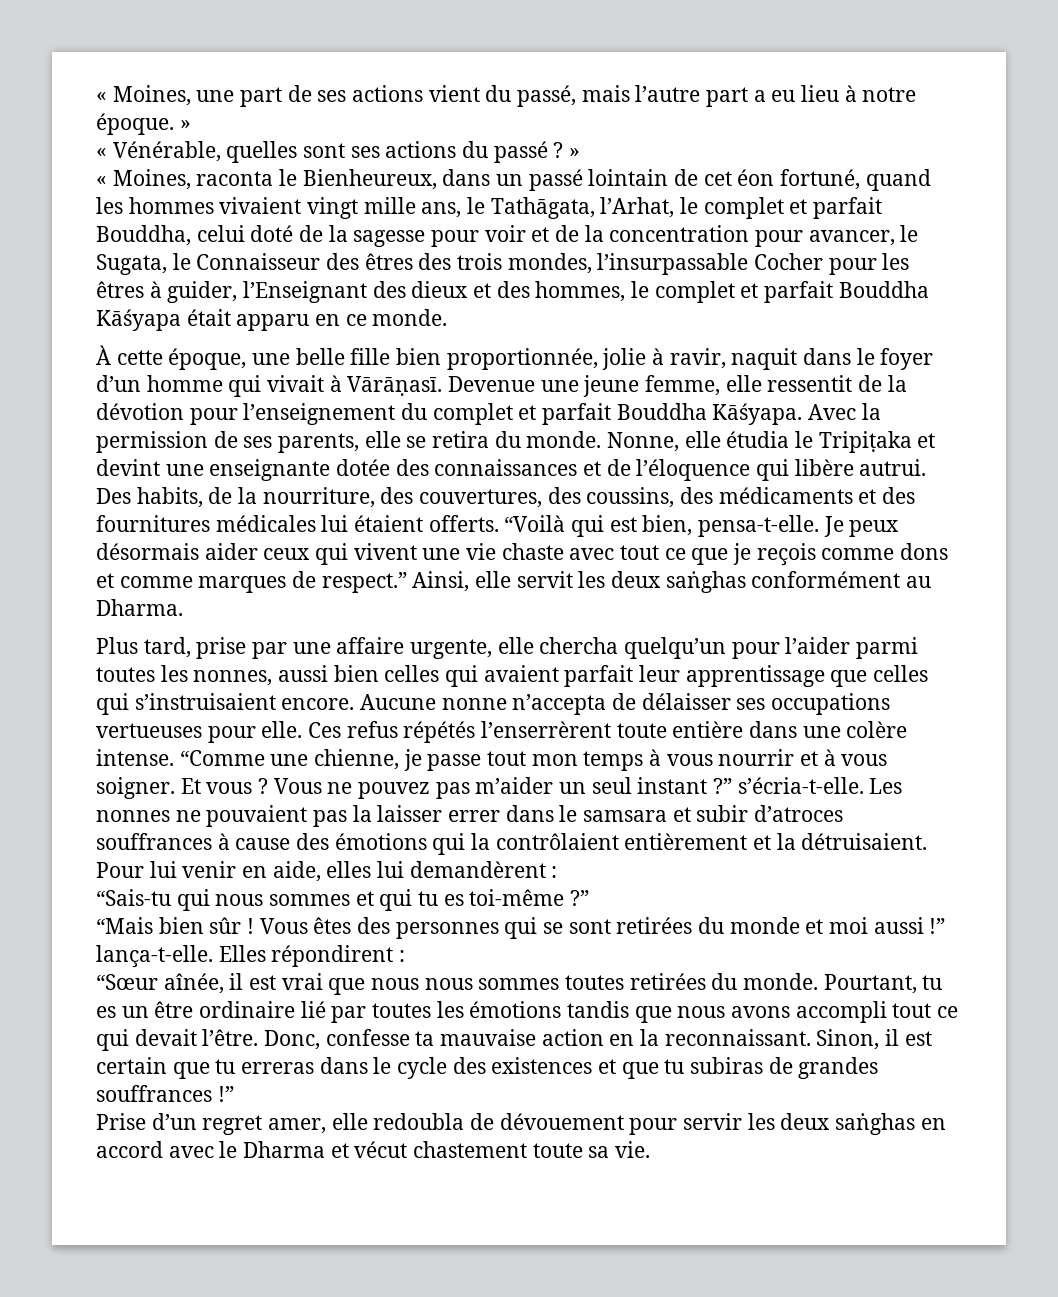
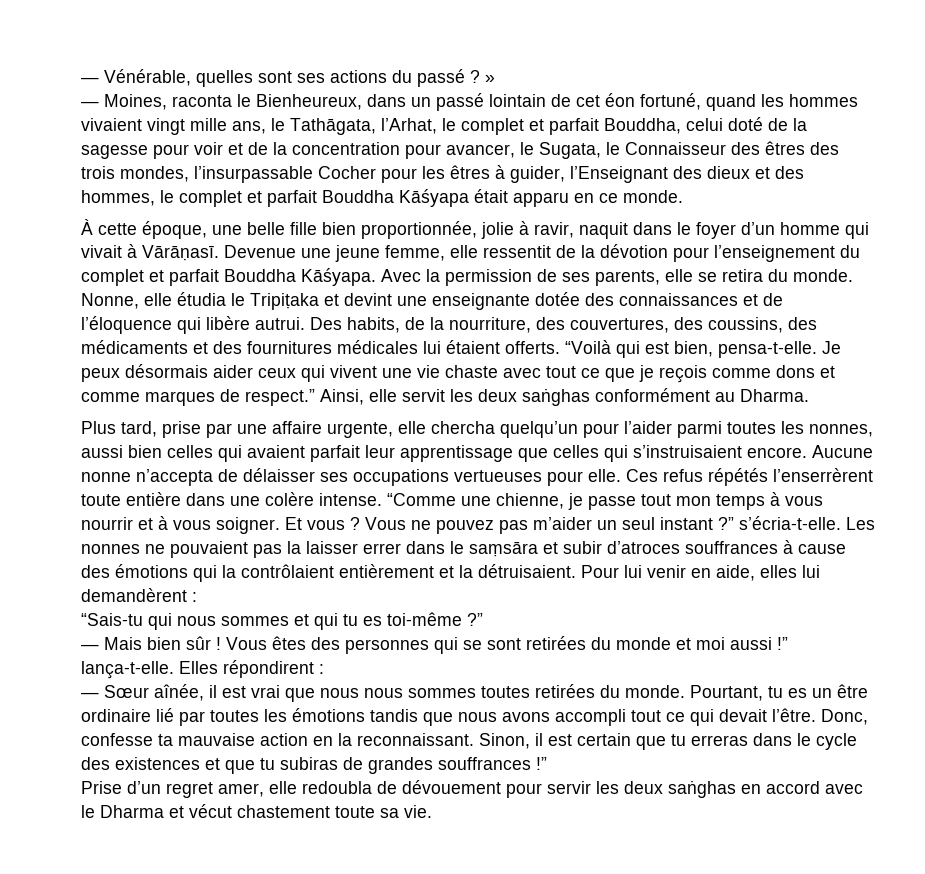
- « Moines, une part de ses actions vient du passé, mais l’autre part a eu lieu à notre époque. »
- « Vénérable, quelles sont ses actions du passé ? »
+ — Vénérable, quelles sont ses actions du passé ? »
- « Moines, raconta le Bienheureux, dans un passé lointain de cet éon fortuné, quand les hommes vivaient vingt mille ans, le Tathāgata, l’Arhat, le complet et parfait Bouddha, celui doté de la sagesse pour voir et de la concentration pour avancer, le Sugata, le Connaisseur des êtres des trois mondes, l’insurpassable Cocher pour les êtres à guider, l’Enseignant des dieux et des hommes, le complet et parfait Bouddha Kāśyapa était apparu en ce monde.
+ — Moines, raconta le Bienheureux, dans un passé lointain de cet éon fortuné, quand les hommes vivaient vingt mille ans, le Tathāgata, l’Arhat, le complet et parfait Bouddha, celui doté de la sagesse pour voir et de la concentration pour avancer, le Sugata, le Connaisseur des êtres des trois mondes, l’insurpassable Cocher pour les êtres à guider, l’Enseignant des dieux et des hommes, le complet et parfait Bouddha Kāśyapa était apparu en ce monde.
- Les nonnes ne pouvaient pas la laisser errer dans le samsara et subir d’atroces souffrances à cause des émotions qui la contrôlaient entièrement et la détruisaient.
+ Les nonnes ne pouvaient pas la laisser errer dans le saṃsāra et subir d’atroces souffrances à cause des émotions qui la contrôlaient entièrement et la détruisaient.
- “Mais bien sûr !
+ — Mais bien sûr !
- “Sœur aînée, il est vrai que nous nous sommes toutes retirées du monde.
+ — Sœur aînée, il est vrai que nous nous sommes toutes retirées du monde.

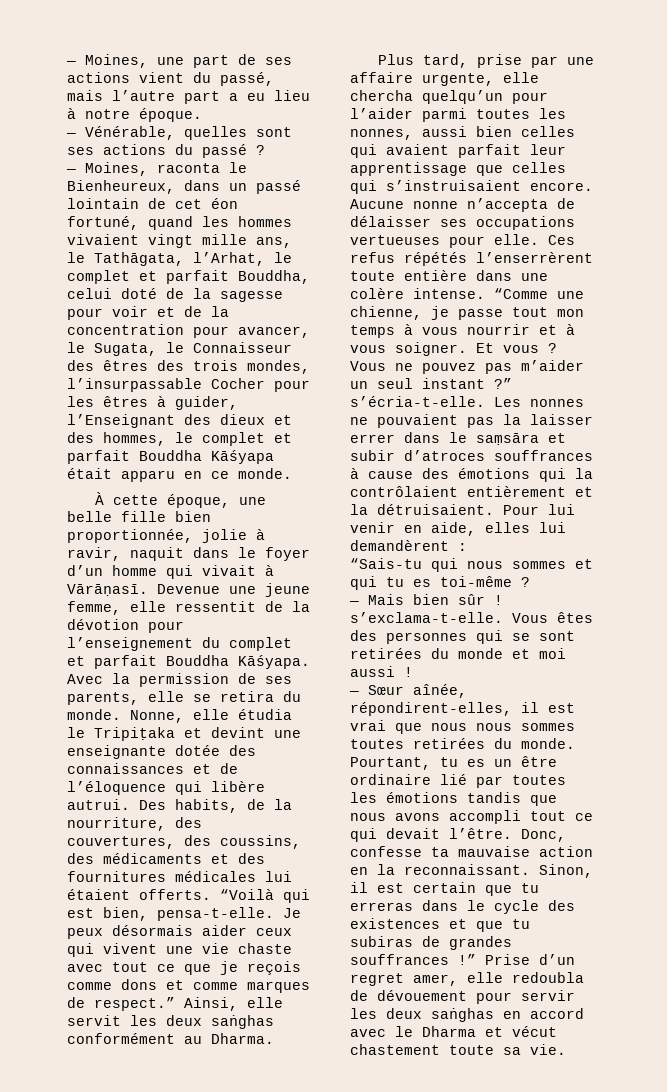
- — Vénérable, quelles sont ses actions du passé ? »
+ — Moines, une part de ses actions vient du passé, mais l’autre part a eu lieu à notre époque.
+ — Vénérable, quelles sont ses actions du passé ?
- “Sais-tu qui nous sommes et qui tu es toi-même ?”
+ “Sais-tu qui nous sommes et qui tu es toi-même ?
- — Mais bien sûr !
+ — Mais bien sûr ! s’exclama-t-elle.
- Vous êtes des personnes qui se sont retirées du monde et moi aussi !” lança-t-elle. Elles répondirent :
+ Vous êtes des personnes qui se sont retirées du monde et moi aussi !
- — Sœur aînée, il est vrai que nous nous sommes toutes retirées du monde.
+ — Sœur aînée, répondirent-elles, il est vrai que nous nous sommes toutes retirées du monde.
- Sinon, il est certain que tu erreras dans le cycle des existences et que tu subiras de grandes souffrances !”
- Prise d’un regret amer, elle redoubla de dévouement pour servir les deux saṅghas en accord avec le Dharma et vécut chastement toute sa vie.
+ Sinon, il est certain que tu erreras dans le cycle des existences et que tu subiras de grandes souffrances !” Prise d’un regret amer, elle redoubla de dévouement pour servir les deux saṅghas en accord avec le Dharma et vécut chastement toute sa vie.

